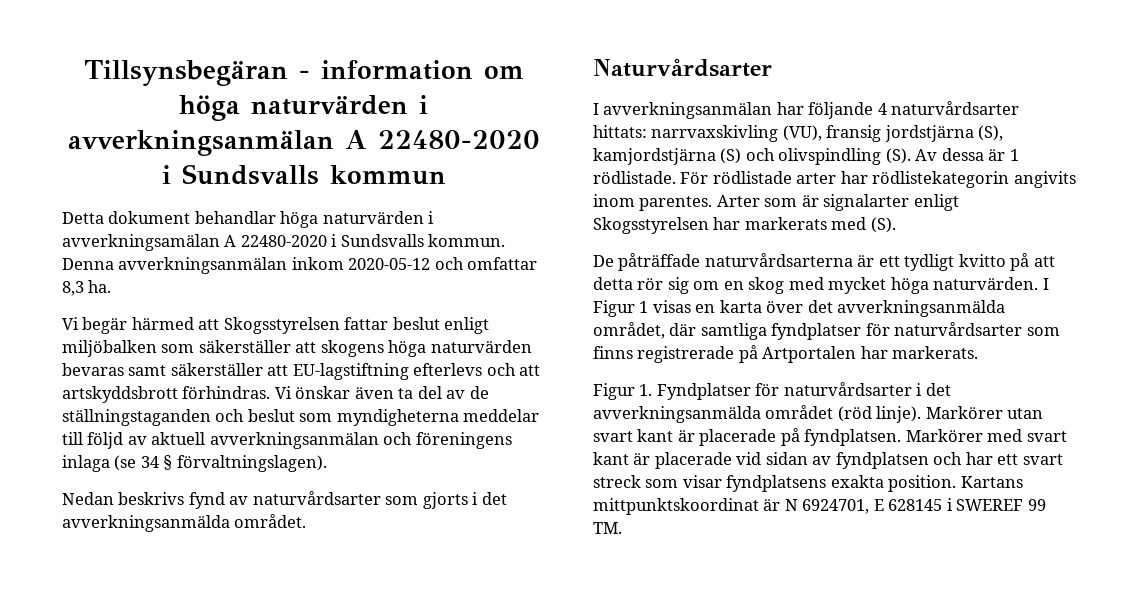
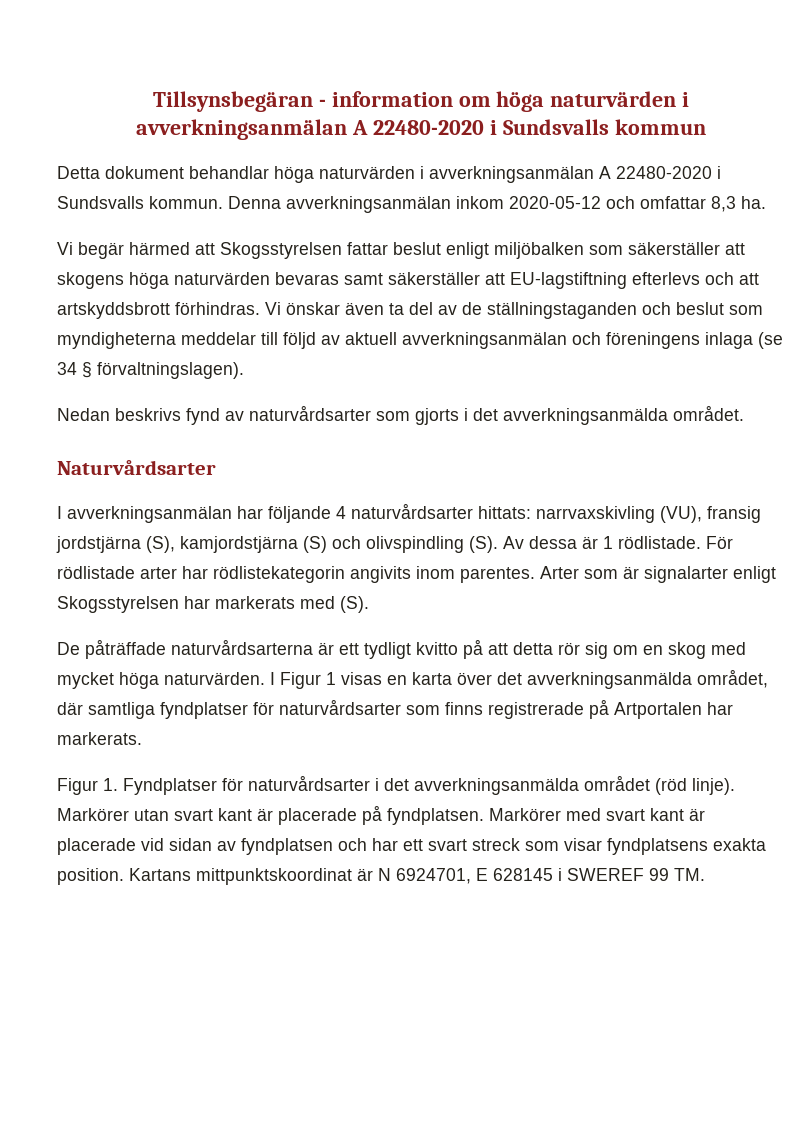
- Detta dokument behandlar höga naturvärden i avverkningsamälan A 22480-2020 i Sundsvalls kommun.
+ Detta dokument behandlar höga naturvärden i avverkningsanmälan A 22480-2020 i Sundsvalls kommun.

